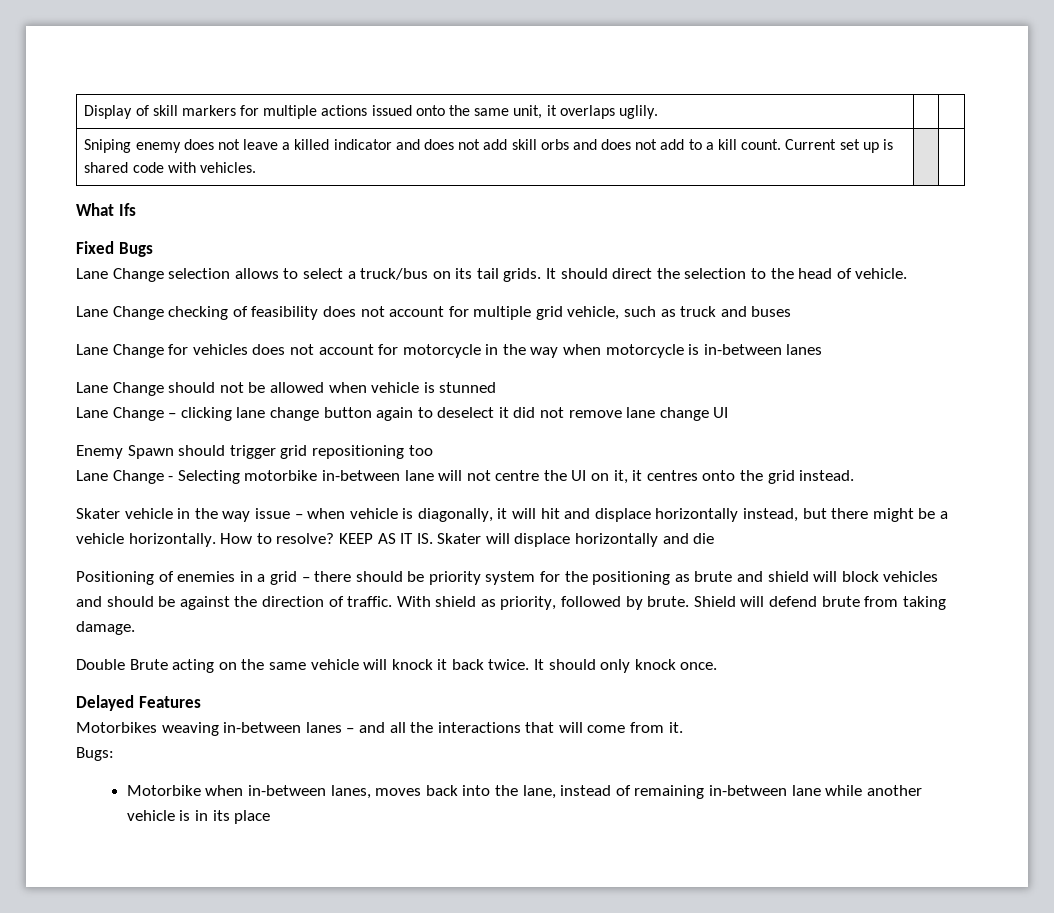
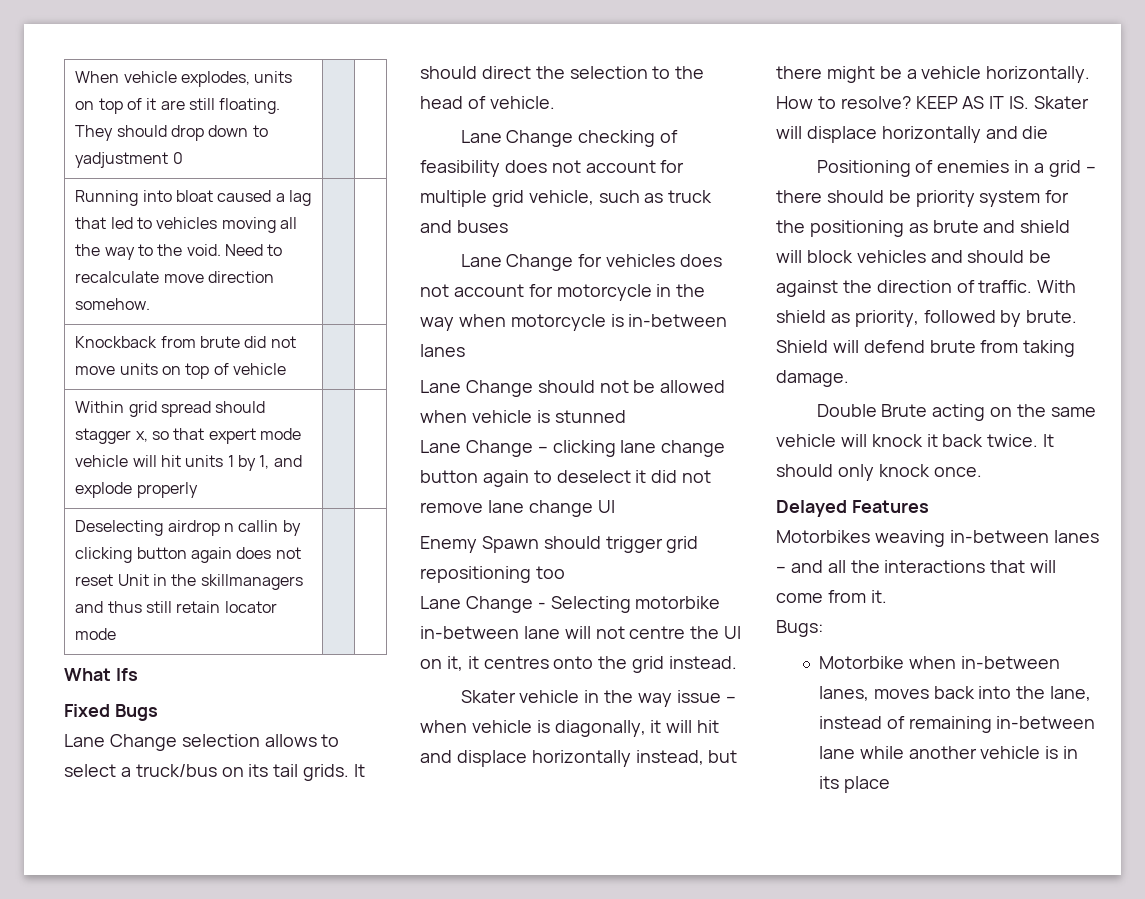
- Display of skill markers for multiple actions issued onto the same unit, it overlaps uglily. | |
- Sniping enemy does not leave a killed indicator and does not add skill orbs and does not add to a kill count. Current set up is shared code with vehicles. | |
+ When vehicle explodes, units on top of it are still floating. They should drop down to yadjustment 0 | |
+ Running into bloat caused a lag that led to vehicles moving all the way to the void. Need to recalculate move direction somehow. | |
+ Knockback from brute did not move units on top of vehicle | |
+ Within grid spread should stagger x, so that expert mode vehicle will hit units 1 by 1, and explode properly | |
+ Deselecting airdrop n callin by clicking button again does not reset Unit in the skillmanagers and thus still retain locator mode | |

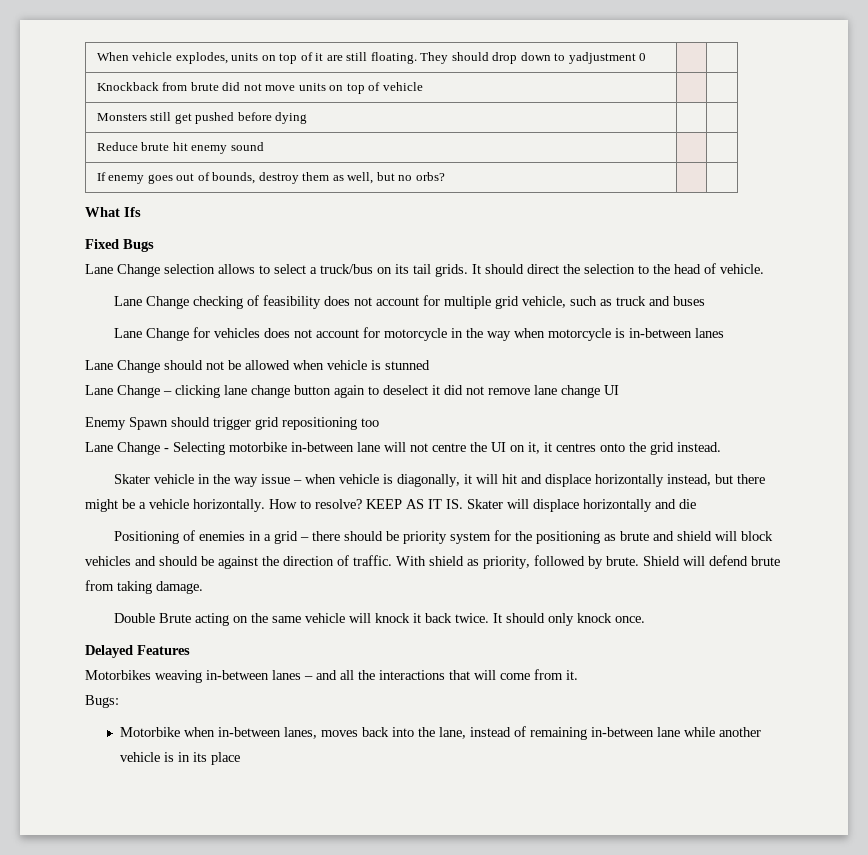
- Running into bloat caused a lag that led to vehicles moving all the way to the void. Need to recalculate move direction somehow. | |
- Within grid spread should stagger x, so that expert mode vehicle will hit units 1 by 1, and explode properly | |
- Deselecting airdrop n callin by clicking button again does not reset Unit in the skillmanagers and thus still retain locator mode | |
+ Monsters still get pushed before dying | |
+ Reduce brute hit enemy sound | |
+ If enemy goes out of bounds, destroy them as well, but no orbs? | |

